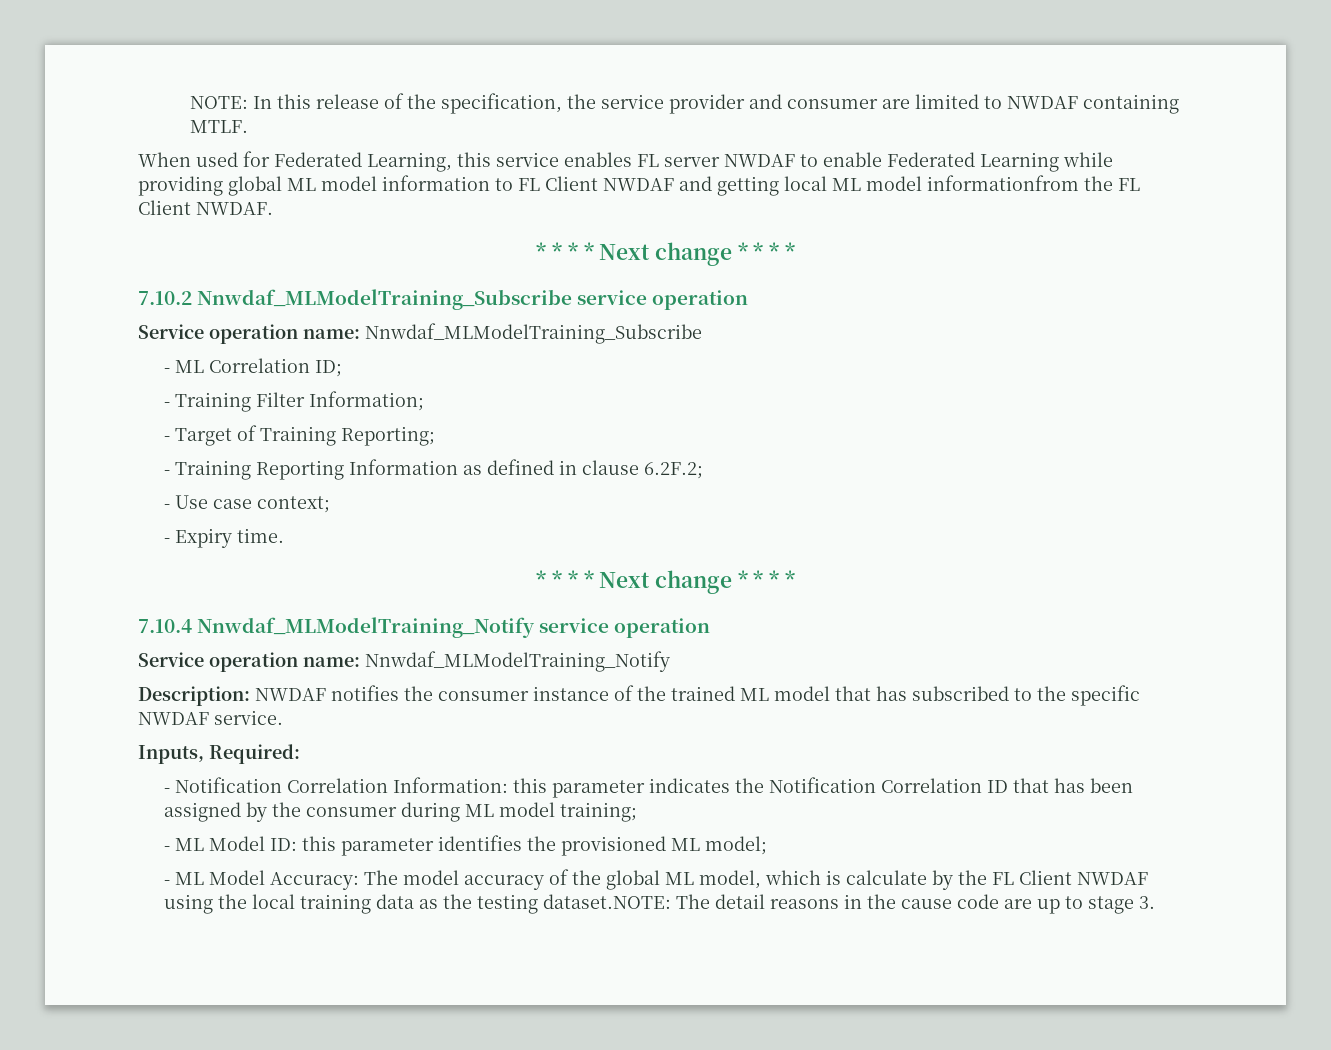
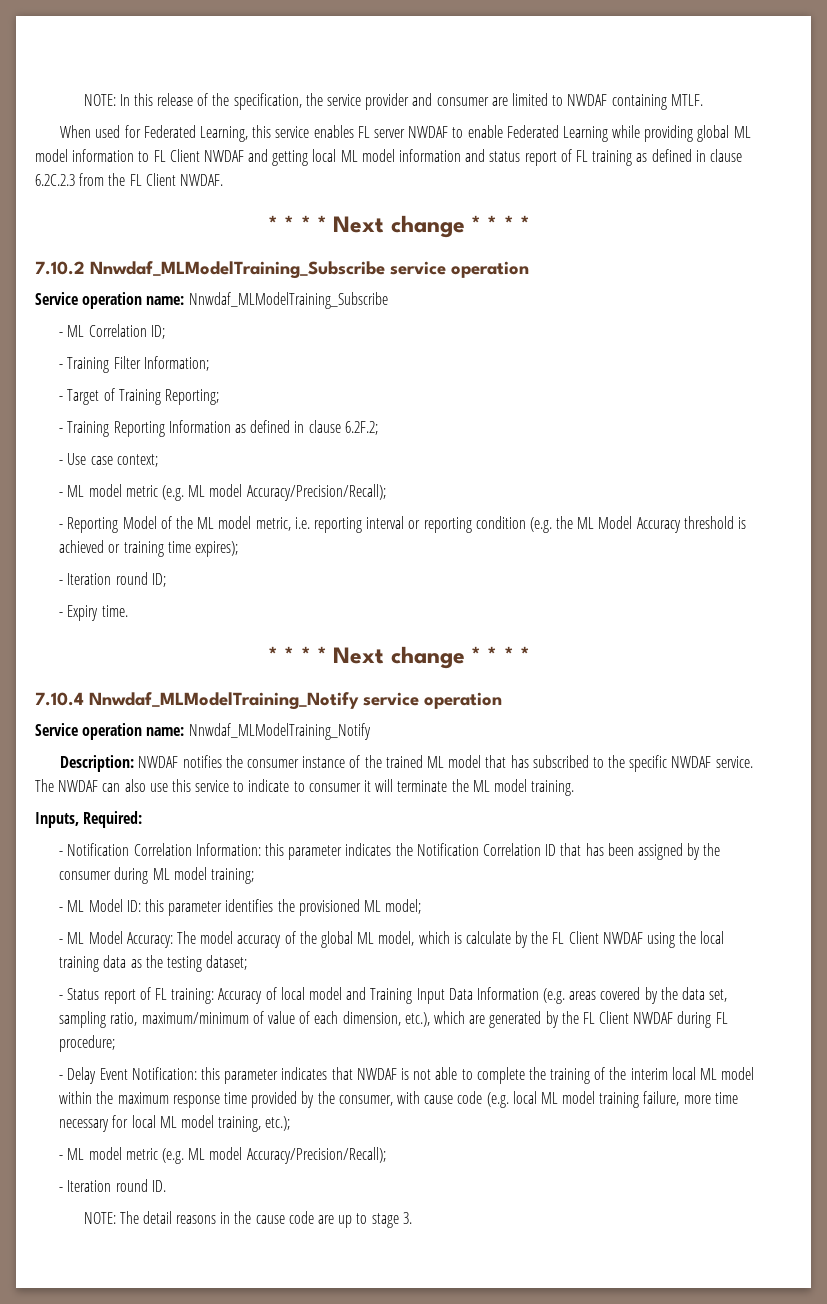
- When used for Federated Learning, this service enables FL server NWDAF to enable Federated Learning while providing global ML model information to FL Client NWDAF and getting local ML model informationfrom the FL Client NWDAF.
+ When used for Federated Learning, this service enables FL server NWDAF to enable Federated Learning while providing global ML model information to FL Client NWDAF and getting local ML model information and status report of FL training as defined in clause 6.2C.2.3 from the FL Client NWDAF.
  - Use case context;
+ - ML model metric (e.g. ML model Accuracy/Precision/Recall);
+ - Reporting Model of the ML model metric, i.e. reporting interval or reporting condition (e.g. the ML Model Accuracy threshold is achieved or training time expires);
+ - Iteration round ID;
+ The NWDAF can also use this service to indicate to consumer it will terminate the ML model training.
- - ML Model Accuracy: The model accuracy of the global ML model, which is calculate by the FL Client NWDAF using the local training data as the testing dataset.NOTE: The detail reasons in the cause code are up to stage 3.
+ - ML Model Accuracy: The model accuracy of the global ML model, which is calculate by the FL Client NWDAF using the local training data as the testing dataset;
+ - Status report of FL training: Accuracy of local model and Training Input Data Information (e.g. areas covered by the data set, sampling ratio, maximum/minimum of value of each dimension, etc.), which are generated by the FL Client NWDAF during FL procedure;
+ - Delay Event Notification: this parameter indicates that NWDAF is not able to complete the training of the interim local ML model within the maximum response time provided by the consumer, with cause code (e.g. local ML model training failure, more time necessary for local ML model training, etc.);
+ - ML model metric (e.g. ML model Accuracy/Precision/Recall);
+ - Iteration round ID.
+ NOTE: The detail reasons in the cause code are up to stage 3.

